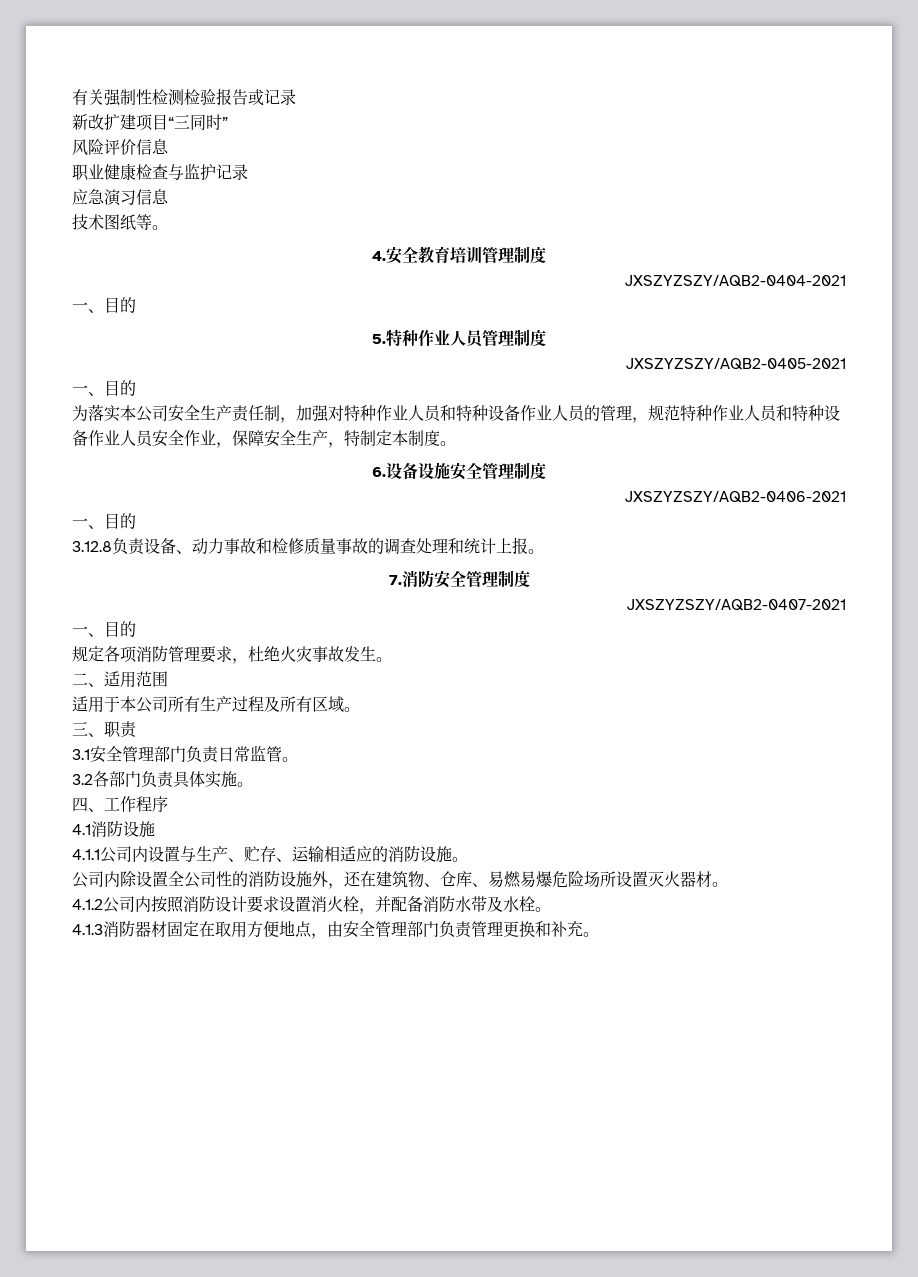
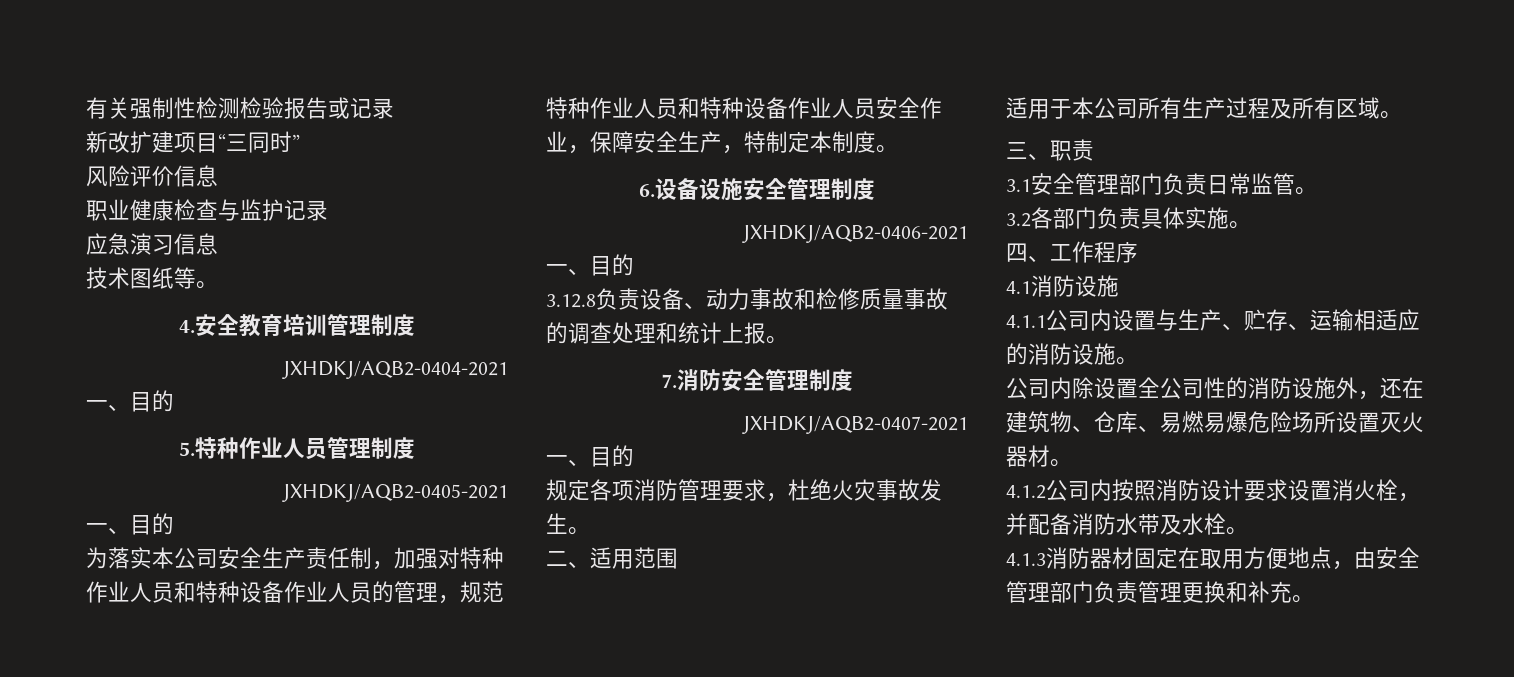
- JXSZYZSZY/AQB2-0404-2021
+ JXHDKJ/AQB2-0404-2021
- JXSZYZSZY/AQB2-0405-2021
+ JXHDKJ/AQB2-0405-2021
- JXSZYZSZY/AQB2-0406-2021
+ JXHDKJ/AQB2-0406-2021
- JXSZYZSZY/AQB2-0407-2021
+ JXHDKJ/AQB2-0407-2021

